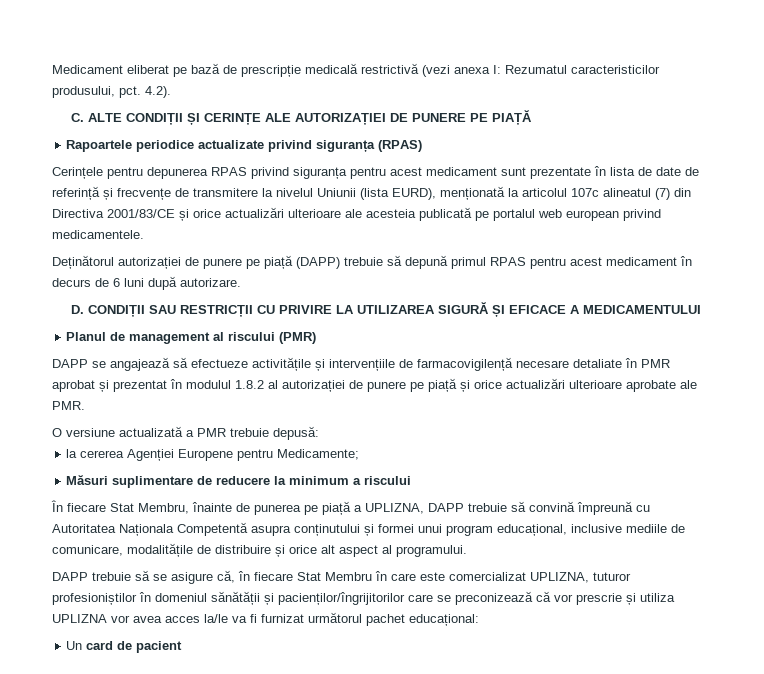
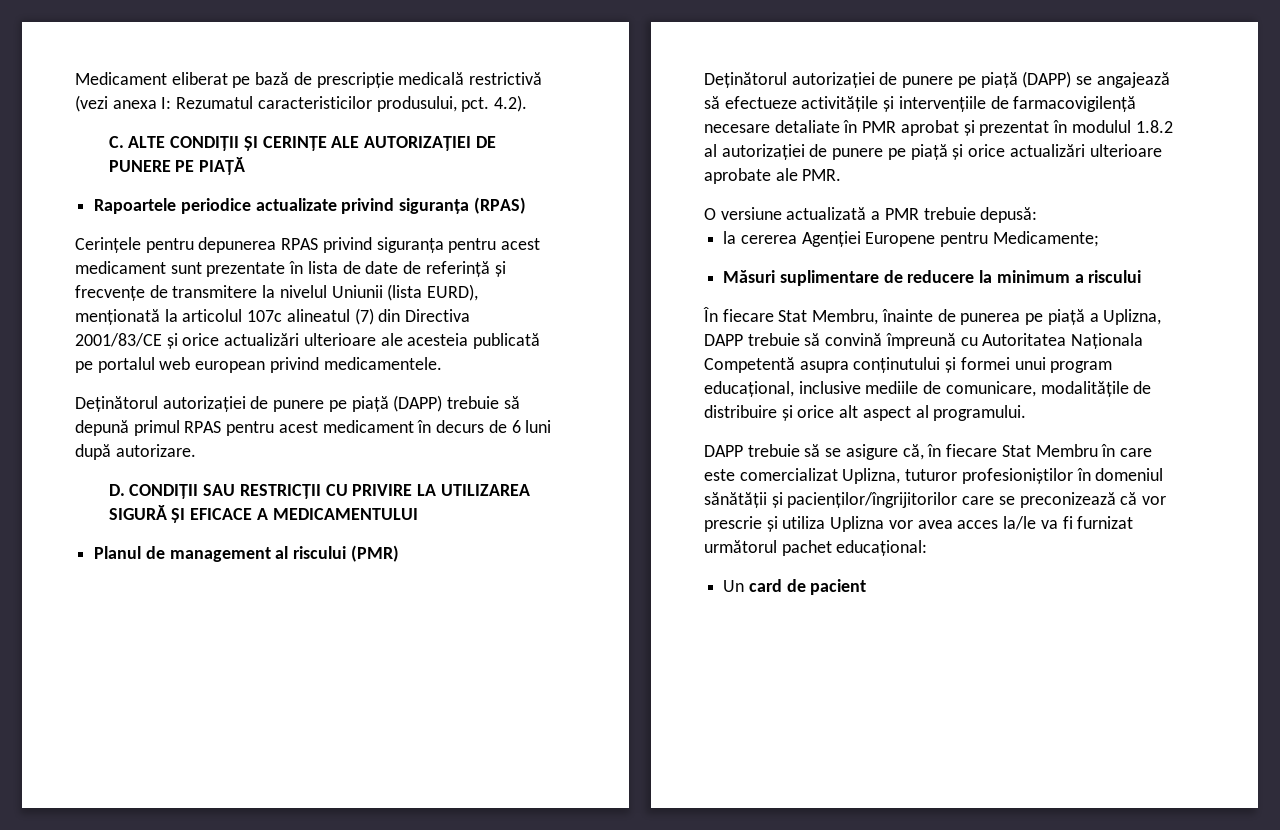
- DAPP se angajează să efectueze activitățile și intervențiile de farmacovigilență necesare detaliate în PMR aprobat și prezentat în modulul 1.8.2 al autorizației de punere pe piață și orice actualizări ulterioare aprobate ale PMR.
+ Deținătorul autorizației de punere pe piață (DAPP) se angajează să efectueze activitățile și intervențiile de farmacovigilență necesare detaliate în PMR aprobat și prezentat în modulul 1.8.2 al autorizației de punere pe piață și orice actualizări ulterioare aprobate ale PMR.
- În fiecare Stat Membru, înainte de punerea pe piață a UPLIZNA, DAPP trebuie să convină împreună cu Autoritatea Naționala Competentă asupra conținutului și formei unui program educațional, inclusive mediile de comunicare, modalitățile de distribuire și orice alt aspect al programului.
+ În fiecare Stat Membru, înainte de punerea pe piață a Uplizna, DAPP trebuie să convină împreună cu Autoritatea Naționala Competentă asupra conținutului și formei unui program educațional, inclusive mediile de comunicare, modalitățile de distribuire și orice alt aspect al programului.
- DAPP trebuie să se asigure că, în fiecare Stat Membru în care este comercializat UPLIZNA, tuturor profesioniștilor în domeniul sănătății și pacienților/îngrijitorilor care se preconizează că vor prescrie și utiliza UPLIZNA vor avea acces la/le va fi furnizat următorul pachet educațional:
+ DAPP trebuie să se asigure că, în fiecare Stat Membru în care este comercializat Uplizna, tuturor profesioniștilor în domeniul sănătății și pacienților/îngrijitorilor care se preconizează că vor prescrie și utiliza Uplizna vor avea acces la/le va fi furnizat următorul pachet educațional:

